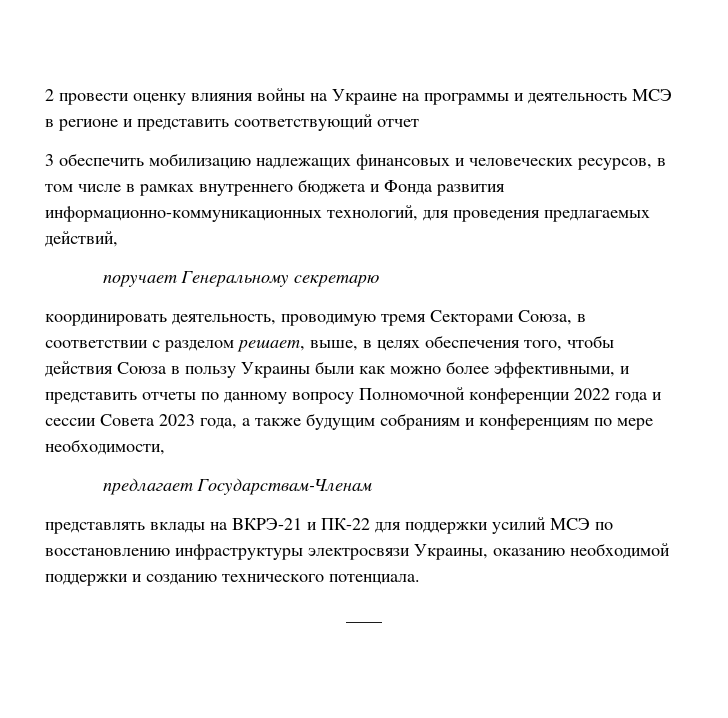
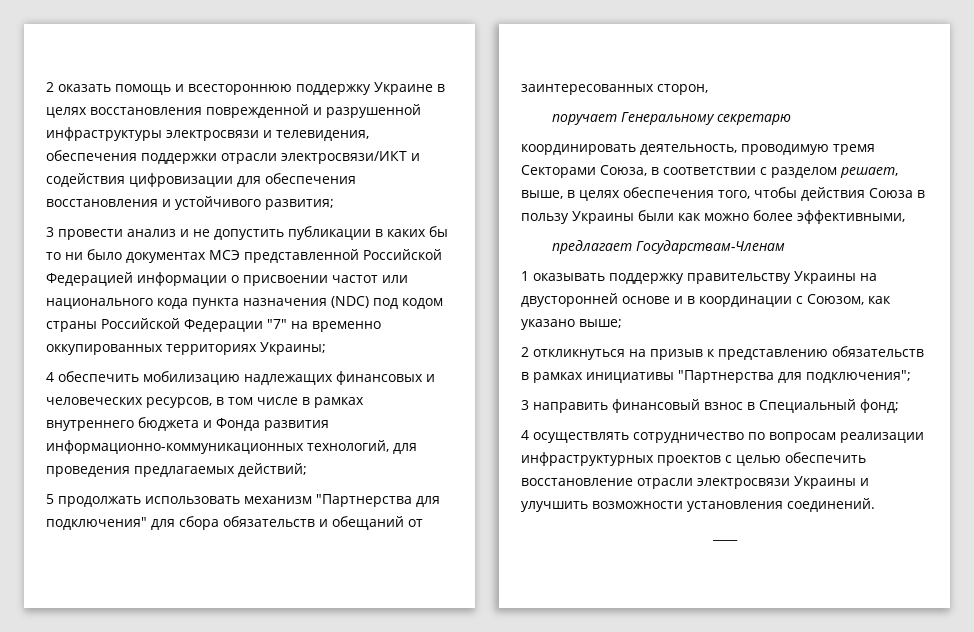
- 2 провести оценку влияния войны на Украине на программы и деятельность МСЭ в регионе и представить соответствующий отчет
- 3 обеспечить мобилизацию надлежащих финансовых и человеческих ресурсов, в том числе в рамках внутреннего бюджета и Фонда развития информационно-коммуникационных технологий, для проведения предлагаемых действий,
+ 2 оказать помощь и всестороннюю поддержку Украине в целях восстановления поврежденной и разрушенной инфраструктуры электросвязи и телевидения, обеспечения поддержки отрасли электросвязи/ИКТ и содействия цифровизации для обеспечения восстановления и устойчивого развития;
+ 3 провести анализ и не допустить публикации в каких бы то ни было документах МСЭ представленной Российской Федерацией информации о присвоении частот или национального кода пункта назначения (NDC) под кодом страны Российской Федерации "7" на временно оккупированных территориях Украины;
+ 4 обеспечить мобилизацию надлежащих финансовых и человеческих ресурсов, в том числе в рамках внутреннего бюджета и Фонда развития информационно-коммуникационных технологий, для проведения предлагаемых действий;
+ 5 продолжать использовать механизм "Партнерства для подключения" для сбора обязательств и обещаний от заинтересованных сторон,
- координировать деятельность, проводимую тремя Секторами Союза, в соответствии с разделом решает, выше, в целях обеспечения того, чтобы действия Союза в пользу Украины были как можно более эффективными, и представить отчеты по данному вопросу Полномочной конференции 2022 года и сессии Совета 2023 года, а также будущим собраниям и конференциям по мере необходимости,
+ координировать деятельность, проводимую тремя Секторами Союза, в соответствии с разделом решает, выше, в целях обеспечения того, чтобы действия Союза в пользу Украины были как можно более эффективными,
  предлагает Государствам-Членам
- представлять вклады на ВКРЭ-21 и ПК-22 для поддержки усилий МСЭ по восстановлению инфраструктуры электросвязи Украины, оказанию необходимой поддержки и созданию технического потенциала.
+ 1 оказывать поддержку правительству Украины на двусторонней основе и в координации с Союзом, как указано выше;
+ 2 откликнуться на призыв к представлению обязательств в рамках инициативы "Партнерства для подключения";
+ 3 направить финансовый взнос в Специальный фонд;
+ 4 осуществлять сотрудничество по вопросам реализации инфраструктурных проектов с целью обеспечить восстановление отрасли электросвязи Украины и улучшить возможности установления соединений.

